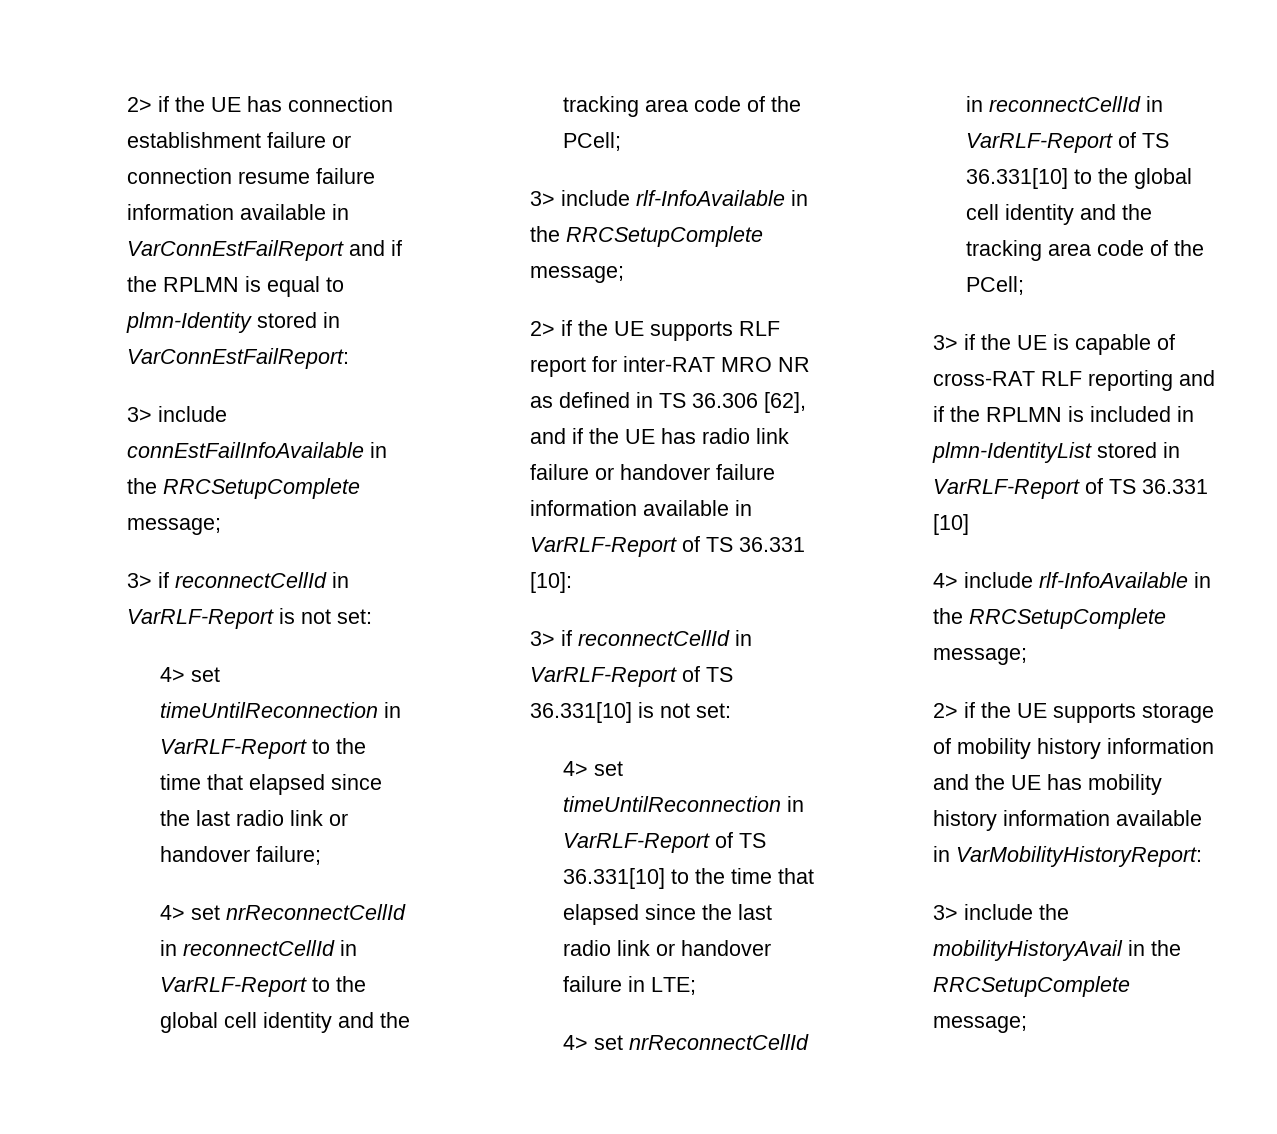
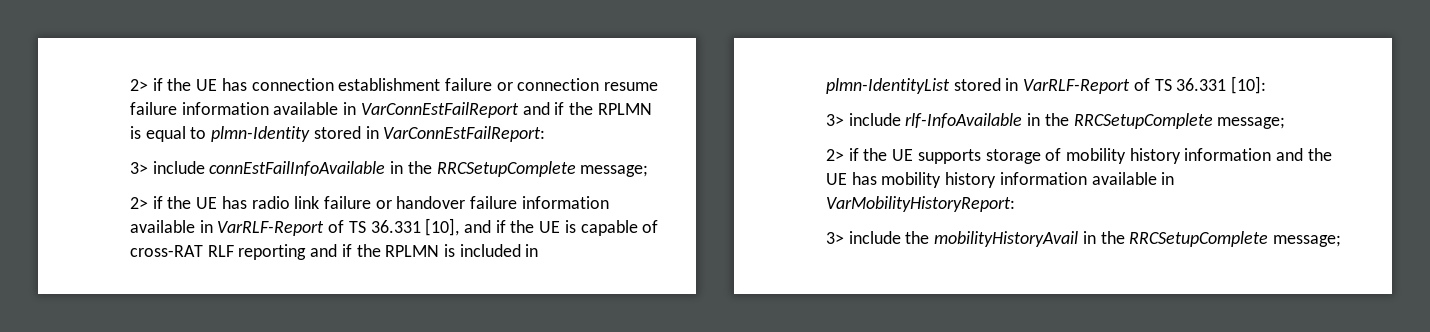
- 3> if reconnectCellId in VarRLF-Report is not set:
- 4> set timeUntilReconnection in VarRLF-Report to the time that elapsed since the last radio link or handover failure;
- 4> set nrReconnectCellId in reconnectCellId in VarRLF-Report to the global cell identity and the tracking area code of the PCell;
+ 2> if the UE has radio link failure or handover failure information available in VarRLF-Report of TS 36.331 [10], and if the UE is capable of cross-RAT RLF reporting and if the RPLMN is included in plmn-IdentityList stored in VarRLF-Report of TS 36.331 [10]:
  3> include rlf-InfoAvailable in the RRCSetupComplete message;
- 2> if the UE supports RLF report for inter-RAT MRO NR as defined in TS 36.306 [62], and if the UE has radio link failure or handover failure information available in VarRLF-Report of TS 36.331 [10]:
- 3> if reconnectCellId in VarRLF-Report of TS 36.331[10] is not set:
- 4> set timeUntilReconnection in VarRLF-Report of TS 36.331[10] to the time that elapsed since the last radio link or handover failure in LTE;
- 4> set nrReconnectCellId in reconnectCellId in VarRLF-Report of TS 36.331[10] to the global cell identity and the tracking area code of the PCell;
- 3> if the UE is capable of cross-RAT RLF reporting and if the RPLMN is included in plmn-IdentityList stored in VarRLF-Report of TS 36.331 [10]
- 4> include rlf-InfoAvailable in the RRCSetupComplete message;

